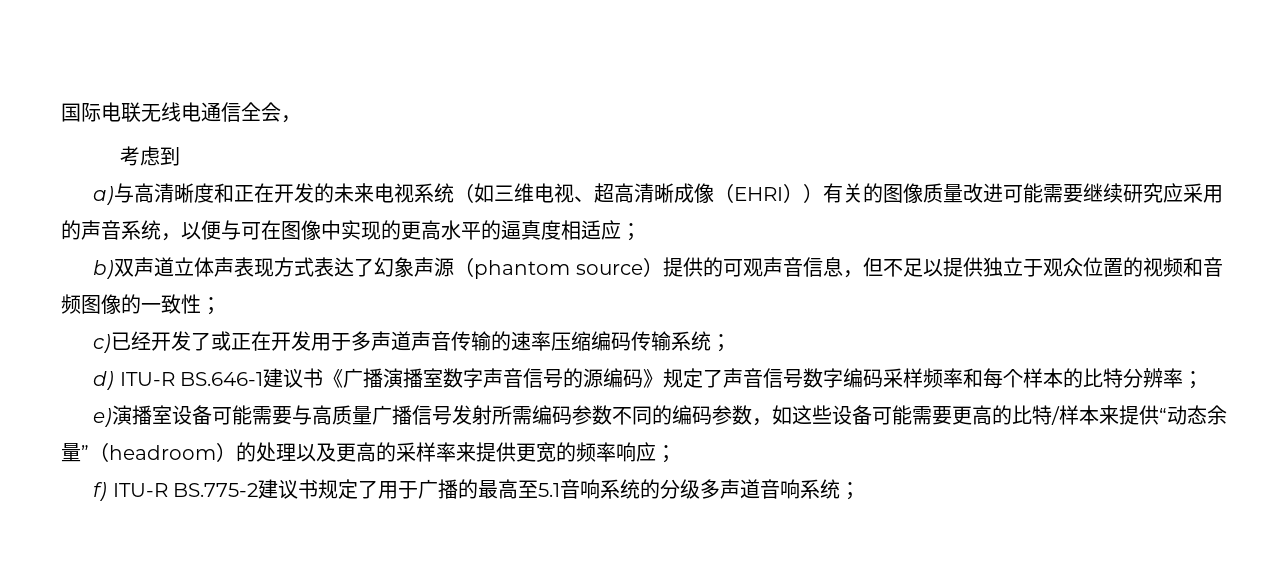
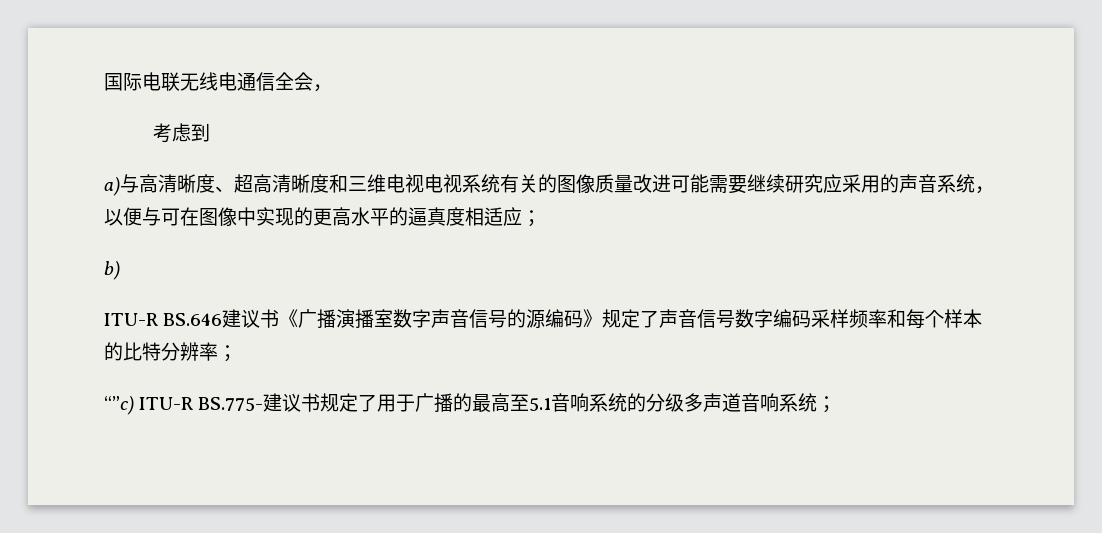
- a)与高清晰度和正在开发的未来电视系统（如三维电视、超高清晰成像（EHRI））有关的图像质量改进可能需要继续研究应采用的声音系统，以便与可在图像中实现的更高水平的逼真度相适应；
+ a)与高清晰度、超高清晰度和三维电视电视系统有关的图像质量改进可能需要继续研究应采用的声音系统，以便与可在图像中实现的更高水平的逼真度相适应；
- b)双声道立体声表现方式表达了幻象声源（phantom source）提供的可观声音信息，但不足以提供独立于观众位置的视频和音频图像的一致性；
- c)已经开发了或正在开发用于多声道声音传输的速率压缩编码传输系统；
- d) ITU-R BS.646-1建议书《广播演播室数字声音信号的源编码》规定了声音信号数字编码采样频率和每个样本的比特分辨率；
+ b)
+ ITU-R BS.646建议书《广播演播室数字声音信号的源编码》规定了声音信号数字编码采样频率和每个样本的比特分辨率；
- e)演播室设备可能需要与高质量广播信号发射所需编码参数不同的编码参数，如这些设备可能需要更高的比特/样本来提供“动态余量”（headroom）的处理以及更高的采样率来提供更宽的频率响应；
- f) ITU-R BS.775-2建议书规定了用于广播的最高至5.1音响系统的分级多声道音响系统；
+ “”c) ITU-R BS.775-建议书规定了用于广播的最高至5.1音响系统的分级多声道音响系统；

